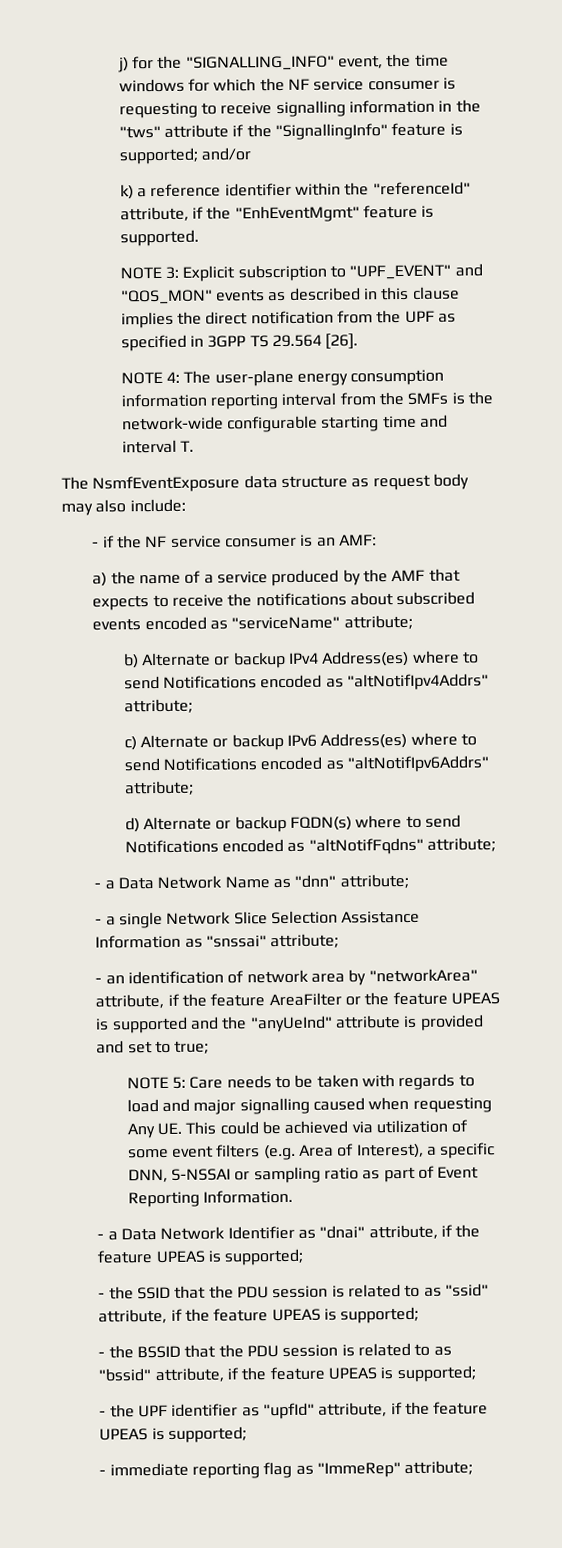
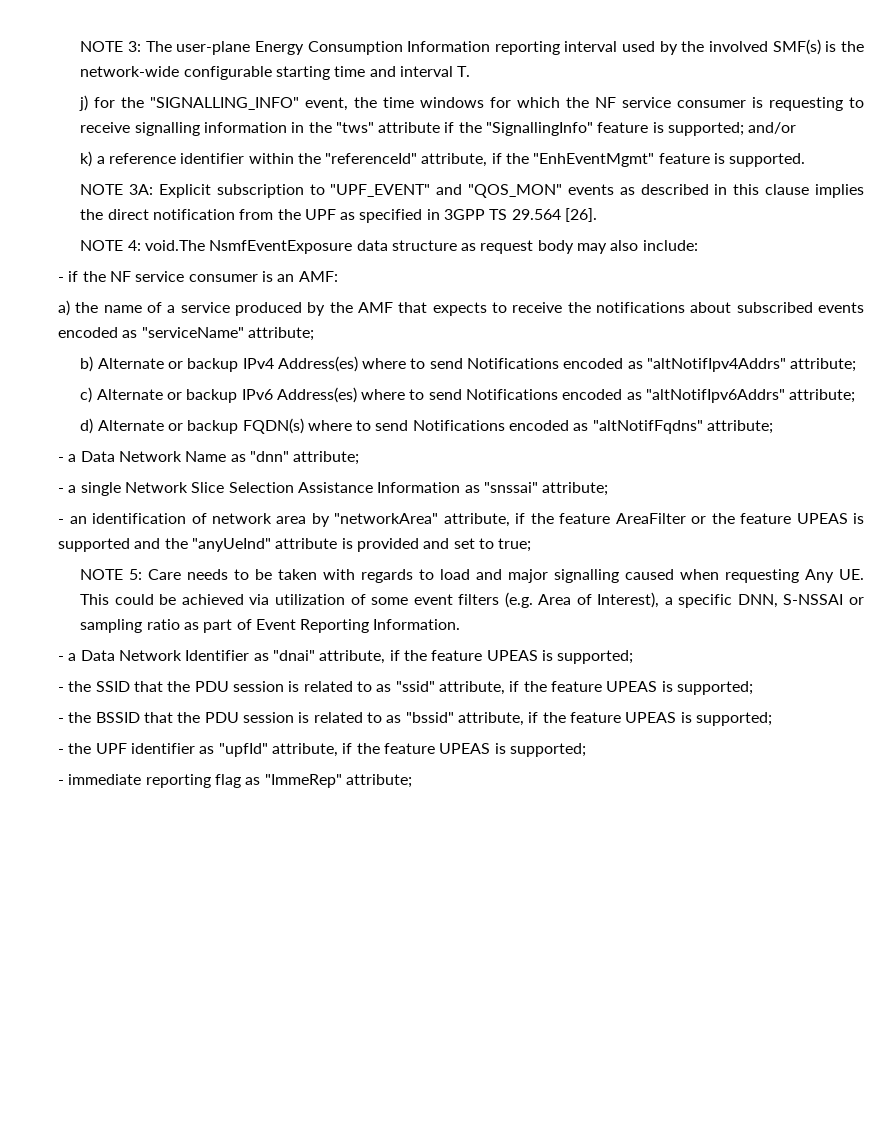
+ NOTE 3: The user-plane Energy Consumption Information reporting interval used by the involved SMF(s) is the network-wide configurable starting time and interval T.
- NOTE 3: Explicit subscription to "UPF_EVENT" and "QOS_MON" events as described in this clause implies the direct notification from the UPF as specified in 3GPP TS 29.564 [26].
+ NOTE 3A: Explicit subscription to "UPF_EVENT" and "QOS_MON" events as described in this clause implies the direct notification from the UPF as specified in 3GPP TS 29.564 [26].
- NOTE 4: The user-plane energy consumption information reporting interval from the SMFs is the network-wide configurable starting time and interval T.
- The NsmfEventExposure data structure as request body may also include:
+ NOTE 4: void.The NsmfEventExposure data structure as request body may also include:

